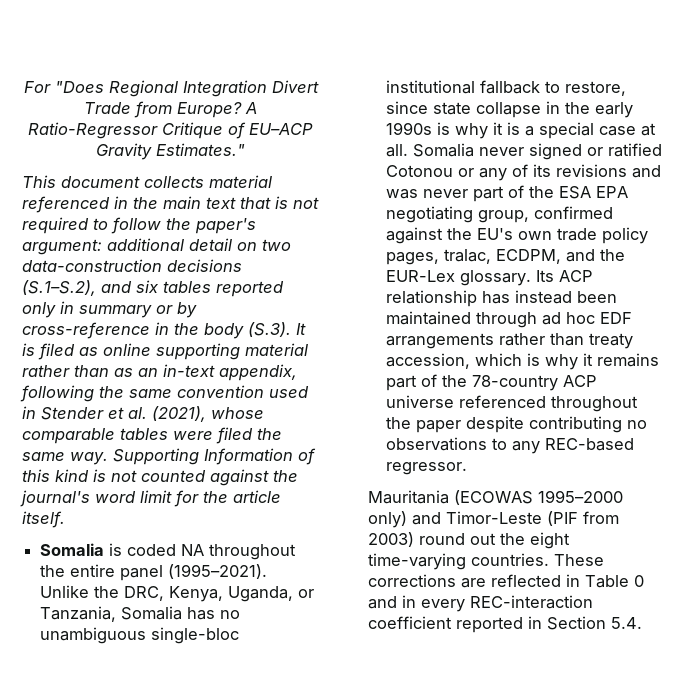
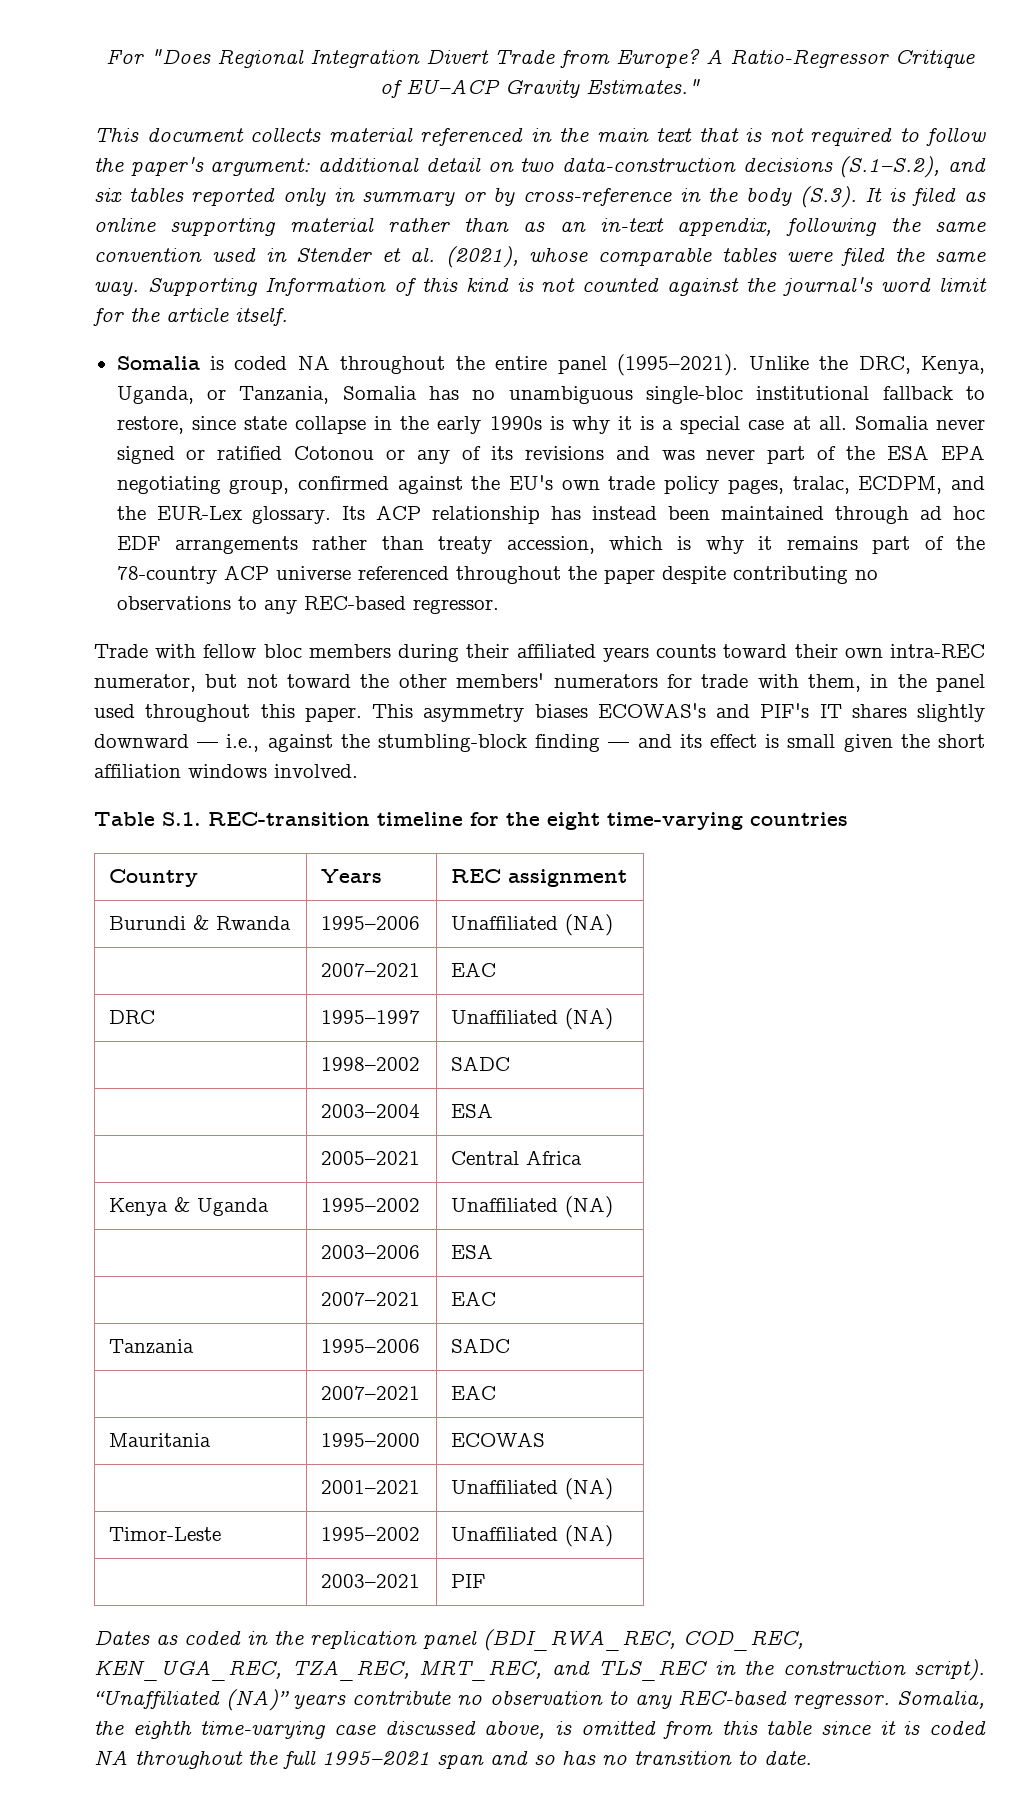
- Mauritania (ECOWAS 1995–2000 only) and Timor-Leste (PIF from 2003) round out the eight time-varying countries. These corrections are reflected in Table 0 and in every REC-interaction coefficient reported in Section 5.4.
+ Trade with fellow bloc members during their affiliated years counts toward their own intra-REC numerator, but not toward the other members' numerators for trade with them, in the panel used throughout this paper. This asymmetry biases ECOWAS's and PIF's IT shares slightly downward — i.e., against the stumbling-block finding — and its effect is small given the short affiliation windows involved.
+ Table S.1. REC-transition timeline for the eight time-varying countries
+ Country | Years | REC assignment
+ Burundi & Rwanda | 1995–2006 | Unaffiliated (NA)
+ | 2007–2021 | EAC
+ DRC | 1995–1997 | Unaffiliated (NA)
+ | 1998–2002 | SADC
+ | 2003–2004 | ESA
+ | 2005–2021 | Central Africa
+ Kenya & Uganda | 1995–2002 | Unaffiliated (NA)
+ | 2003–2006 | ESA
+ | 2007–2021 | EAC
+ Tanzania | 1995–2006 | SADC
+ | 2007–2021 | EAC
+ Mauritania | 1995–2000 | ECOWAS
+ | 2001–2021 | Unaffiliated (NA)
+ Timor-Leste | 1995–2002 | Unaffiliated (NA)
+ | 2003–2021 | PIF
+ Dates as coded in the replication panel (BDI_RWA_REC, COD_REC, KEN_UGA_REC, TZA_REC, MRT_REC, and TLS_REC in the construction script). “Unaffiliated (NA)” years contribute no observation to any REC-based regressor. Somalia, the eighth time-varying case discussed above, is omitted from this table since it is coded NA throughout the full 1995–2021 span and so has no transition to date.

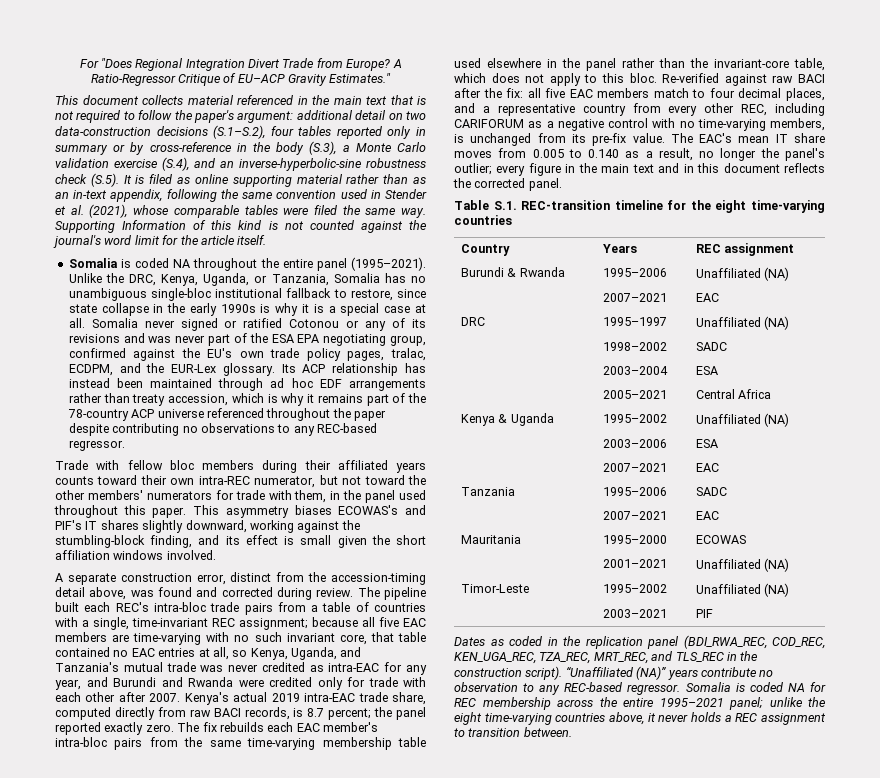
- additional detail on two data-construction decisions (S.1–S.2), and six tables reported only in summary or by cross-reference in the body (S.3). It is filed as online supporting material rather than as an in-text appendix, following the same convention used in Stender et al. (2021), whose comparable tables were filed the same way.
+ additional detail on two data-construction decisions (S.1–S.2), four tables reported only in summary or by cross-reference in the body (S.3), a Monte Carlo validation exercise (S.4), and an inverse-hyperbolic-sine robustness check (S.5). It is filed as online supporting material rather than as an in-text appendix, following the same convention used in Stender et al. (2021), whose comparable tables were filed the same way.
- This asymmetry biases ECOWAS's and PIF's IT shares slightly downward — i.e., against the stumbling-block finding — and its effect is small given the short affiliation windows involved.
+ This asymmetry biases ECOWAS's and PIF's IT shares slightly downward, working against the stumbling-block finding, and its effect is small given the short affiliation windows involved.
+ A separate construction error, distinct from the accession-timing detail above, was found and corrected during review. The pipeline built each REC's intra-bloc trade pairs from a table of countries with a single, time-invariant REC assignment; because all five EAC members are time-varying with no such invariant core, that table contained no EAC entries at all, so Kenya, Uganda, and Tanzania's mutual trade was never credited as intra-EAC for any year, and Burundi and Rwanda were credited only for trade with each other after 2007. Kenya's actual 2019 intra-EAC trade share, computed directly from raw BACI records, is 8.7 percent; the panel reported exactly zero. The fix rebuilds each EAC member's intra-bloc pairs from the same time-varying membership table used elsewhere in the panel rather than the invariant-core table, which does not apply to this bloc. Re-verified against raw BACI after the fix: all five EAC members match to four decimal places, and a representative country from every other REC, including CARIFORUM as a negative control with no time-varying members, is unchanged from its pre-fix value. The EAC's mean IT share moves from 0.005 to 0.140 as a result, no longer the panel's outlier; every figure in the main text and in this document reflects the corrected panel.
- Somalia, the eighth time-varying case discussed above, is omitted from this table since it is coded NA throughout the full 1995–2021 span and so has no transition to date.
+ Somalia is coded NA for REC membership across the entire 1995–2021 panel; unlike the eight time-varying countries above, it never holds a REC assignment to transition between.

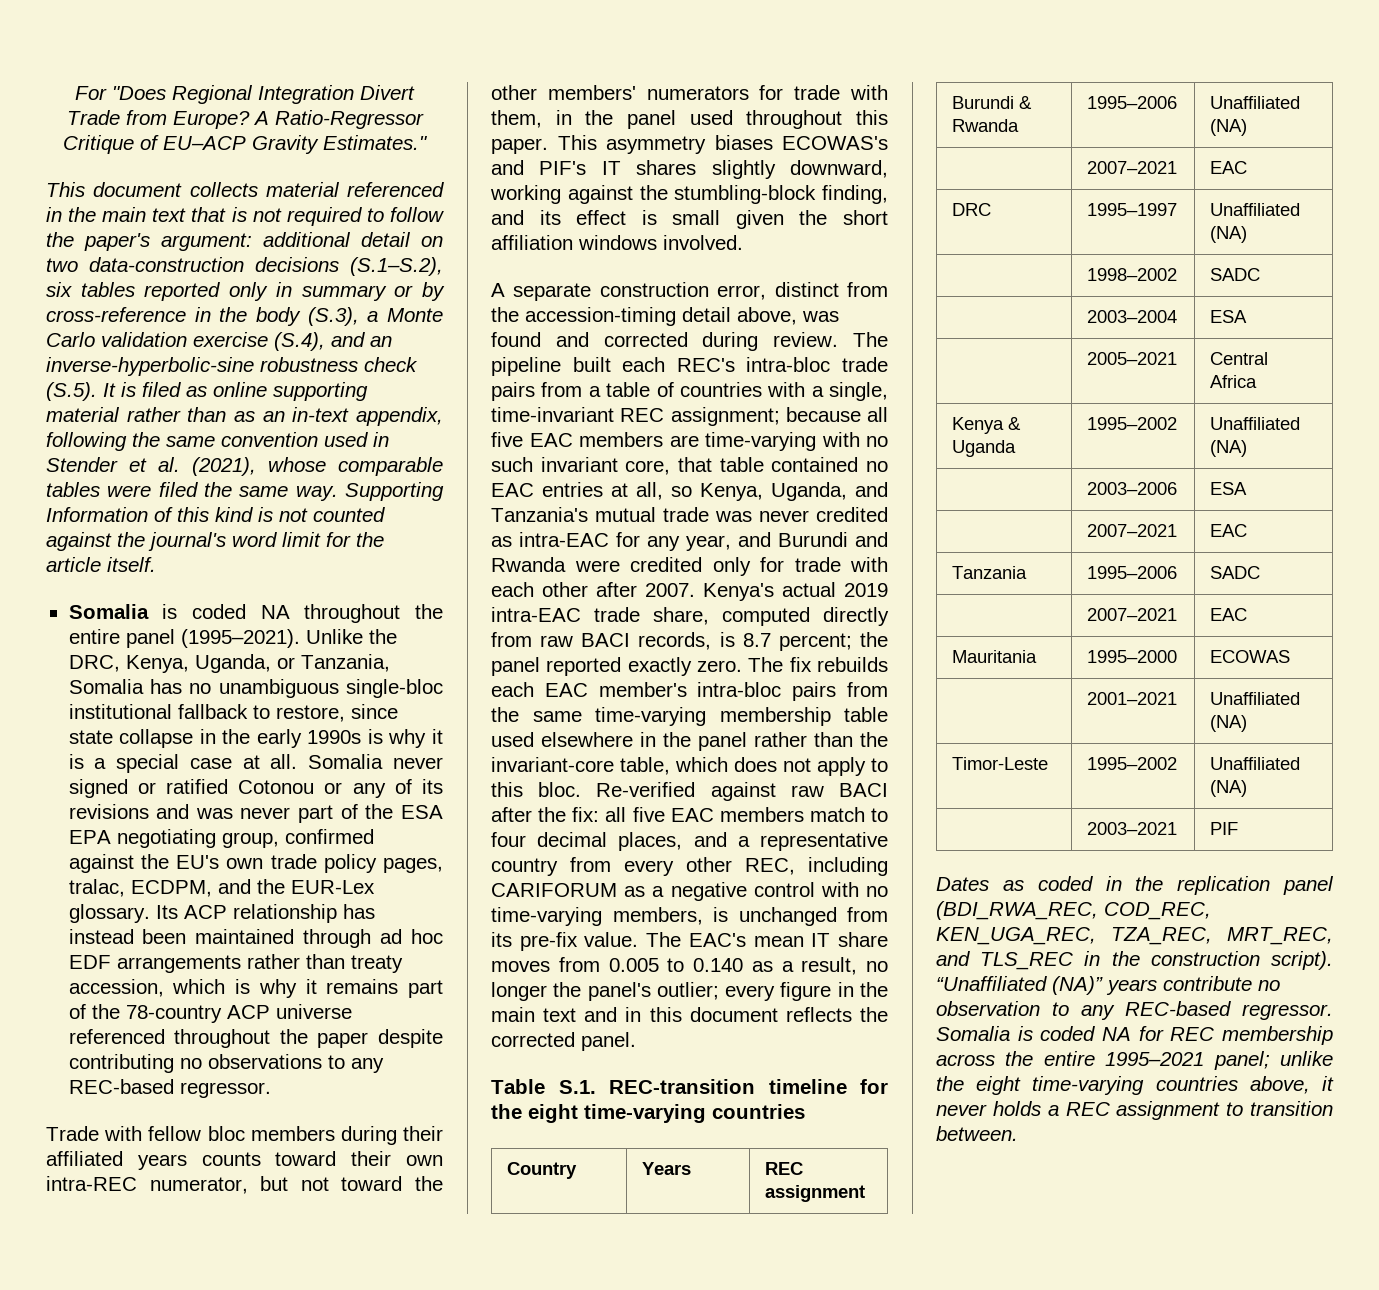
- additional detail on two data-construction decisions (S.1–S.2), four tables reported only in summary or by cross-reference in the body (S.3), a Monte Carlo validation exercise (S.4), and an inverse-hyperbolic-sine robustness check (S.5). It is filed as online supporting material rather than as an in-text appendix, following the same convention used in Stender et al. (2021), whose comparable tables were filed the same way.
+ additional detail on two data-construction decisions (S.1–S.2), six tables reported only in summary or by cross-reference in the body (S.3), a Monte Carlo validation exercise (S.4), and an inverse-hyperbolic-sine robustness check (S.5). It is filed as online supporting material rather than as an in-text appendix, following the same convention used in Stender et al. (2021), whose comparable tables were filed the same way.

